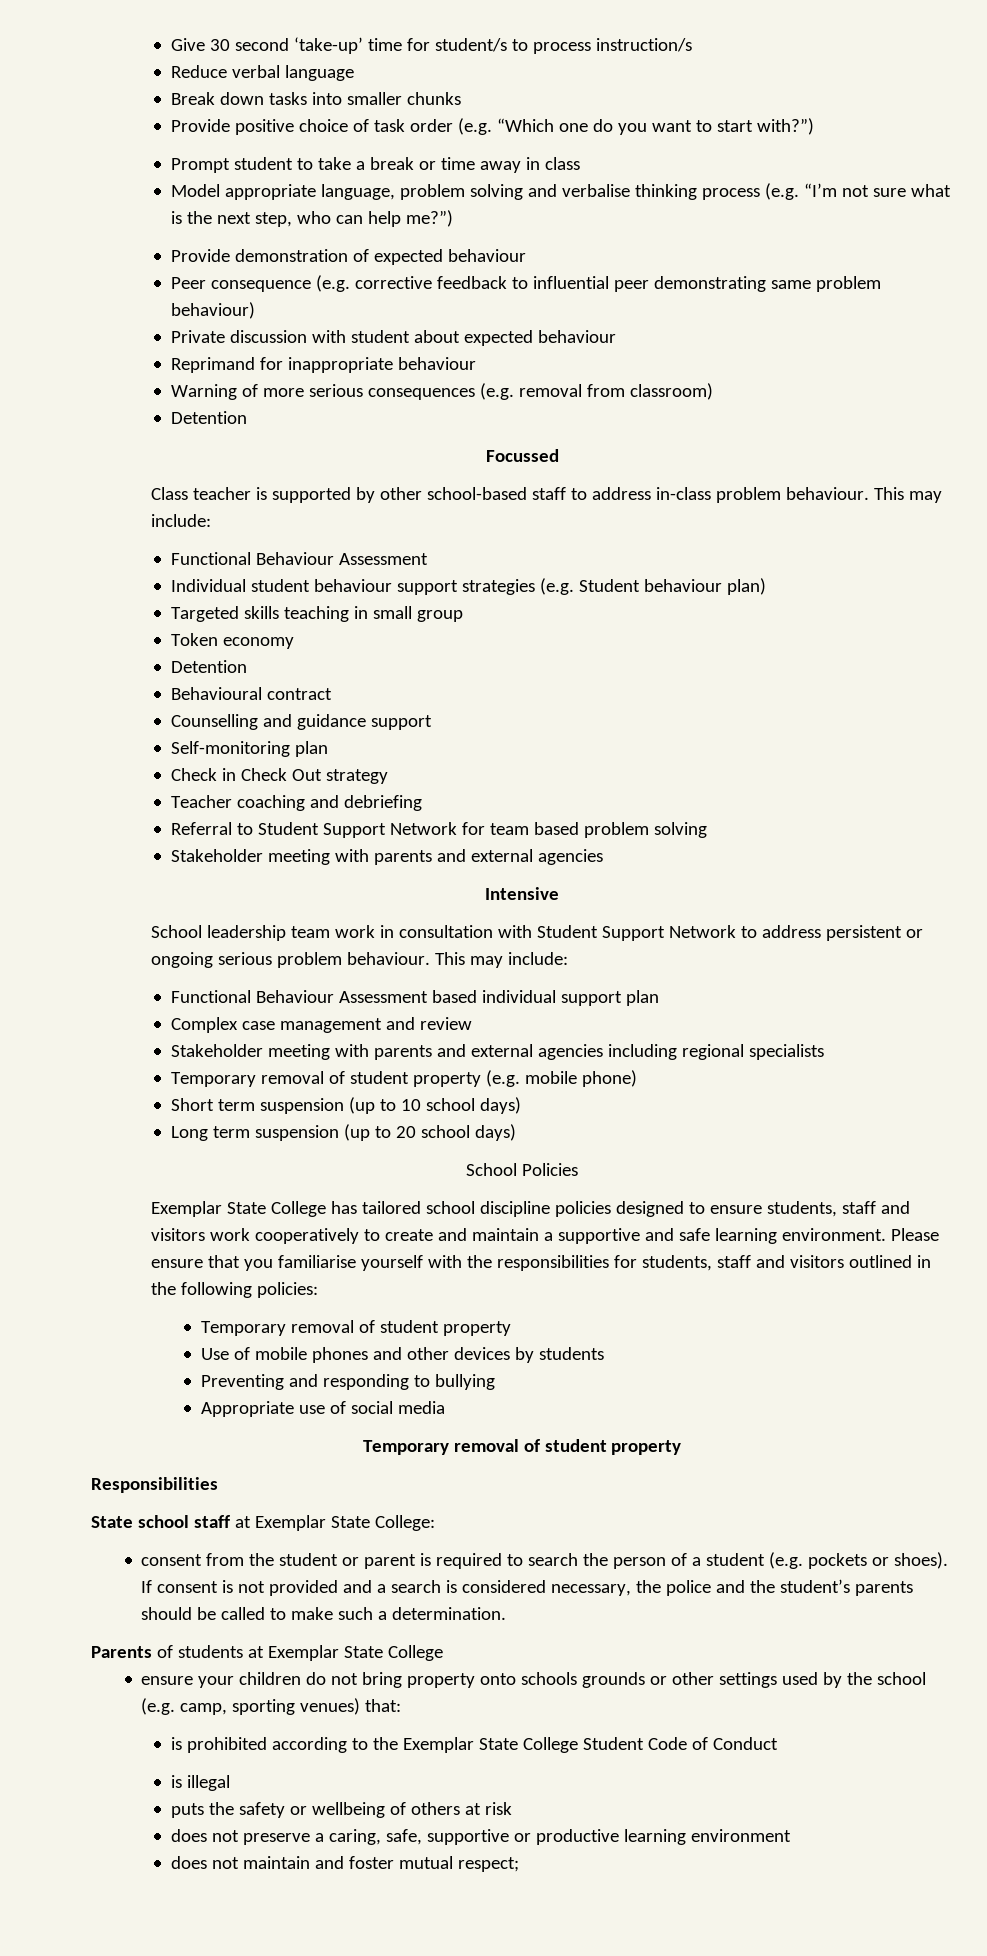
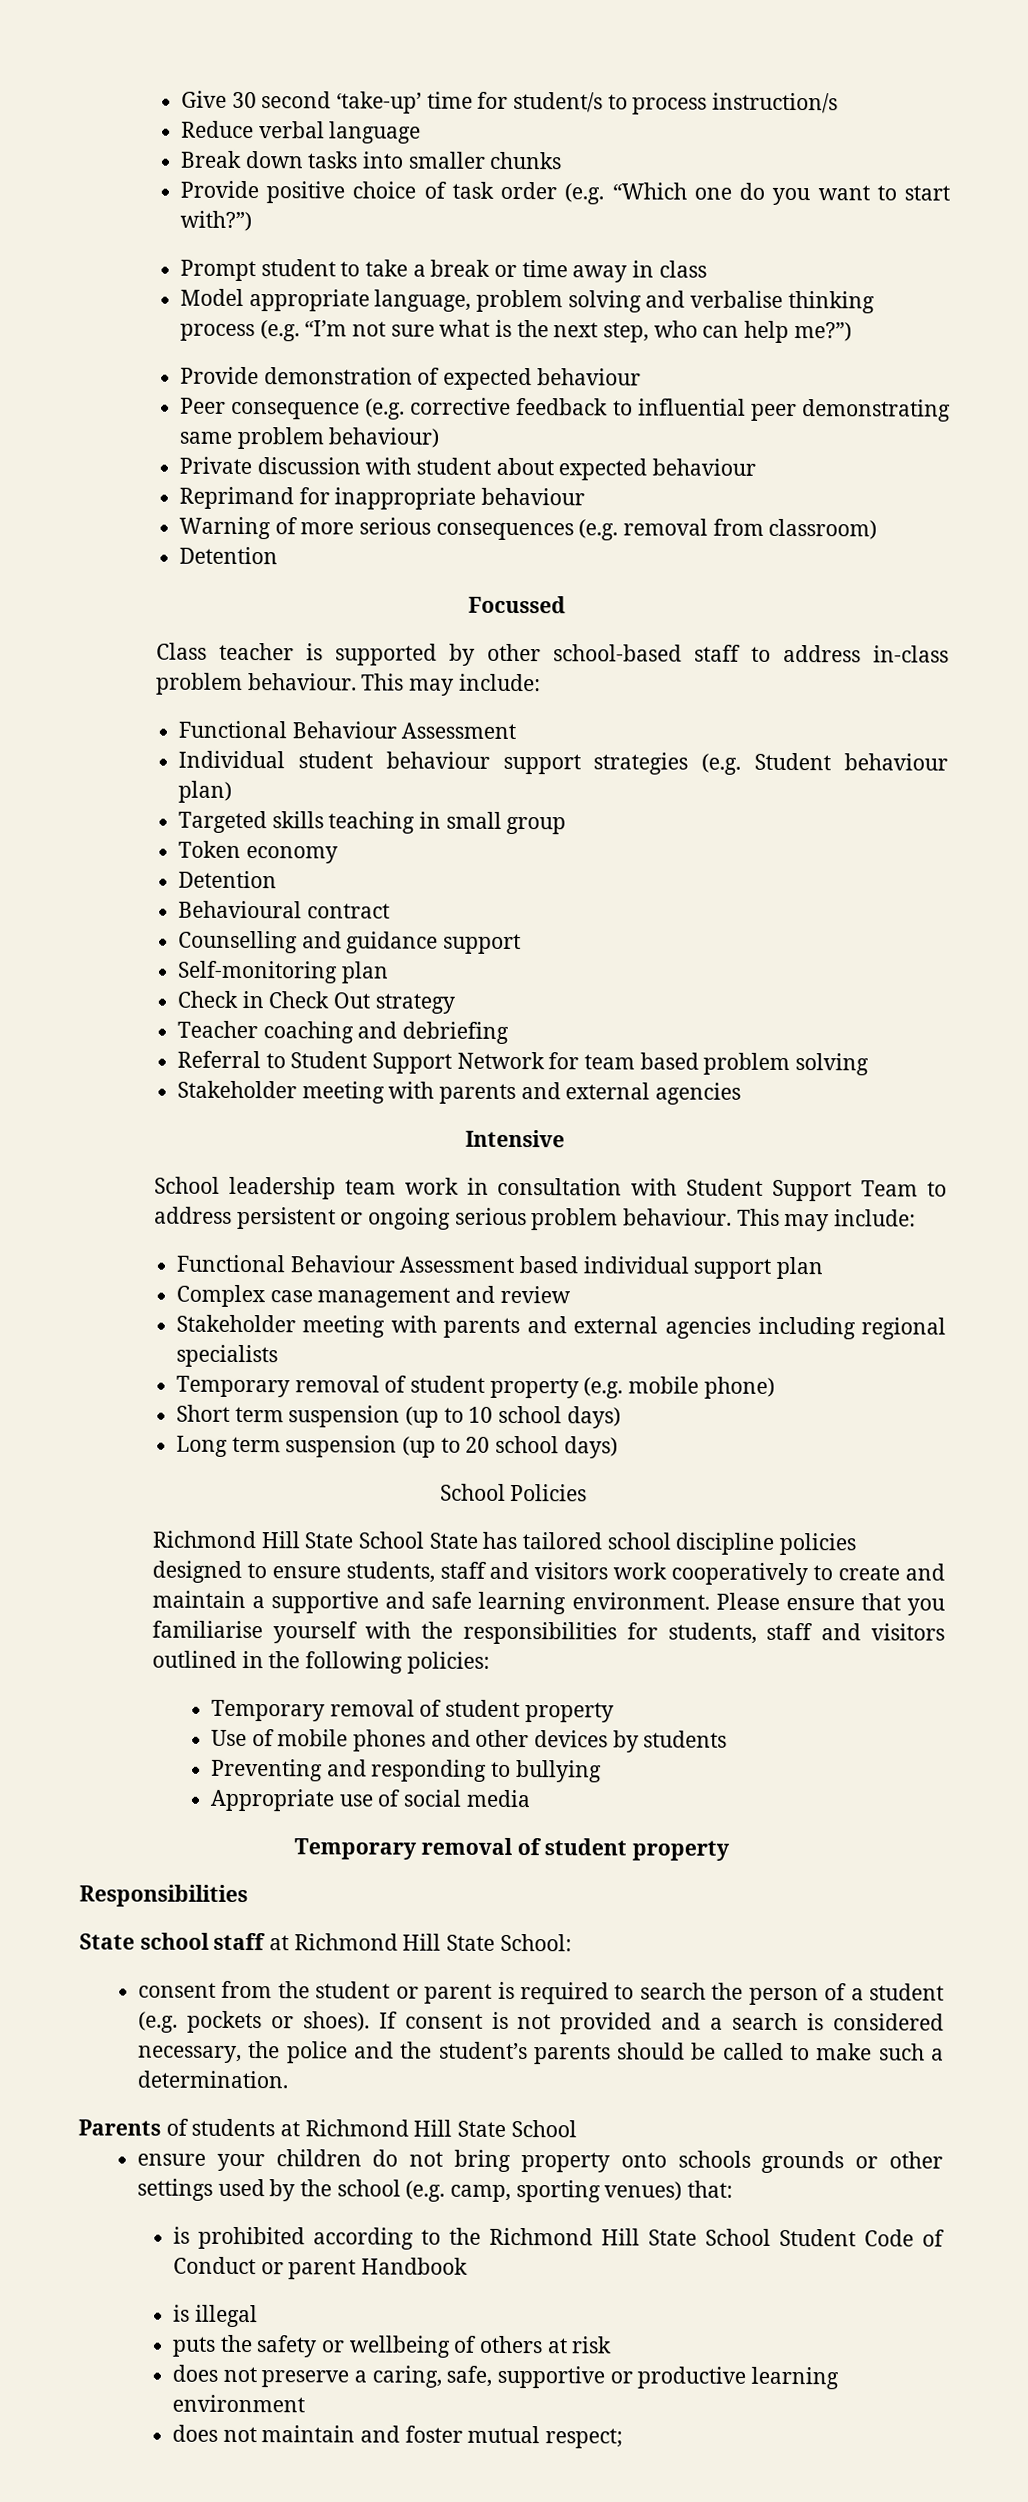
- School leadership team work in consultation with Student Support Network to address persistent or ongoing serious problem behaviour.
+ School leadership team work in consultation with Student Support Team to address persistent or ongoing serious problem behaviour.
- Exemplar State College has tailored school discipline policies designed to ensure students, staff and visitors work cooperatively to create and maintain a supportive and safe learning environment.
+ Richmond Hill State School State has tailored school discipline policies designed to ensure students, staff and visitors work cooperatively to create and maintain a supportive and safe learning environment.
- State school staff at Exemplar State College:
+ State school staff at Richmond Hill State School:
- Parents of students at Exemplar State College
+ Parents of students at Richmond Hill State School
- is prohibited according to the Exemplar State College Student Code of Conduct
+ is prohibited according to the Richmond Hill State School Student Code of Conduct or parent Handbook

